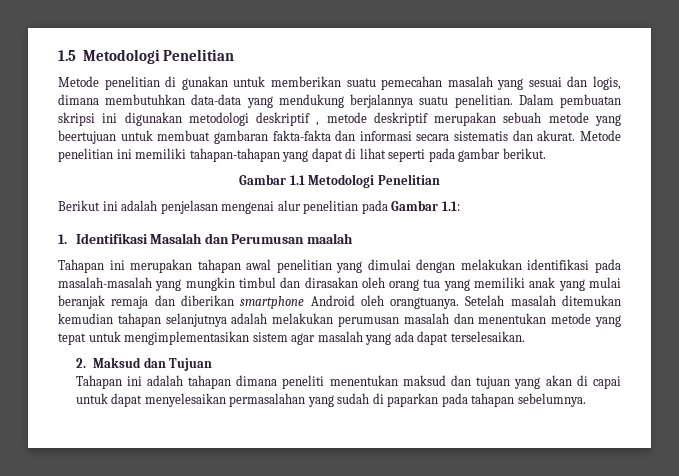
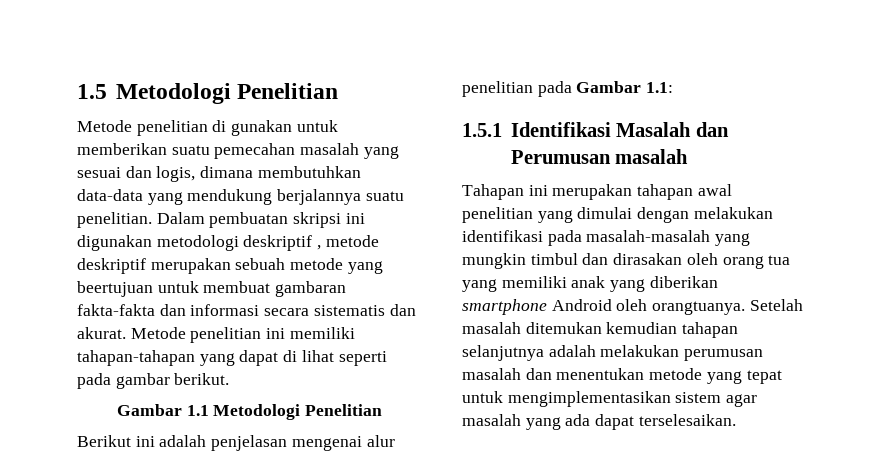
- 1. Identifikasi Masalah dan Perumusan maalah
+ 1.5.1 Identifikasi Masalah dan Perumusan masalah
- Tahapan ini merupakan tahapan awal penelitian yang dimulai dengan melakukan identifikasi pada masalah-masalah yang mungkin timbul dan dirasakan oleh orang tua yang memiliki anak yang mulai beranjak remaja dan diberikan smartphone Android oleh orangtuanya.
+ Tahapan ini merupakan tahapan awal penelitian yang dimulai dengan melakukan identifikasi pada masalah-masalah yang mungkin timbul dan dirasakan oleh orang tua yang memiliki anak yang diberikan smartphone Android oleh orangtuanya.
- 2. Maksud dan Tujuan
- Tahapan ini adalah tahapan dimana peneliti menentukan maksud dan tujuan yang akan di capai untuk dapat menyelesaikan permasalahan yang sudah di paparkan pada tahapan sebelumnya.

